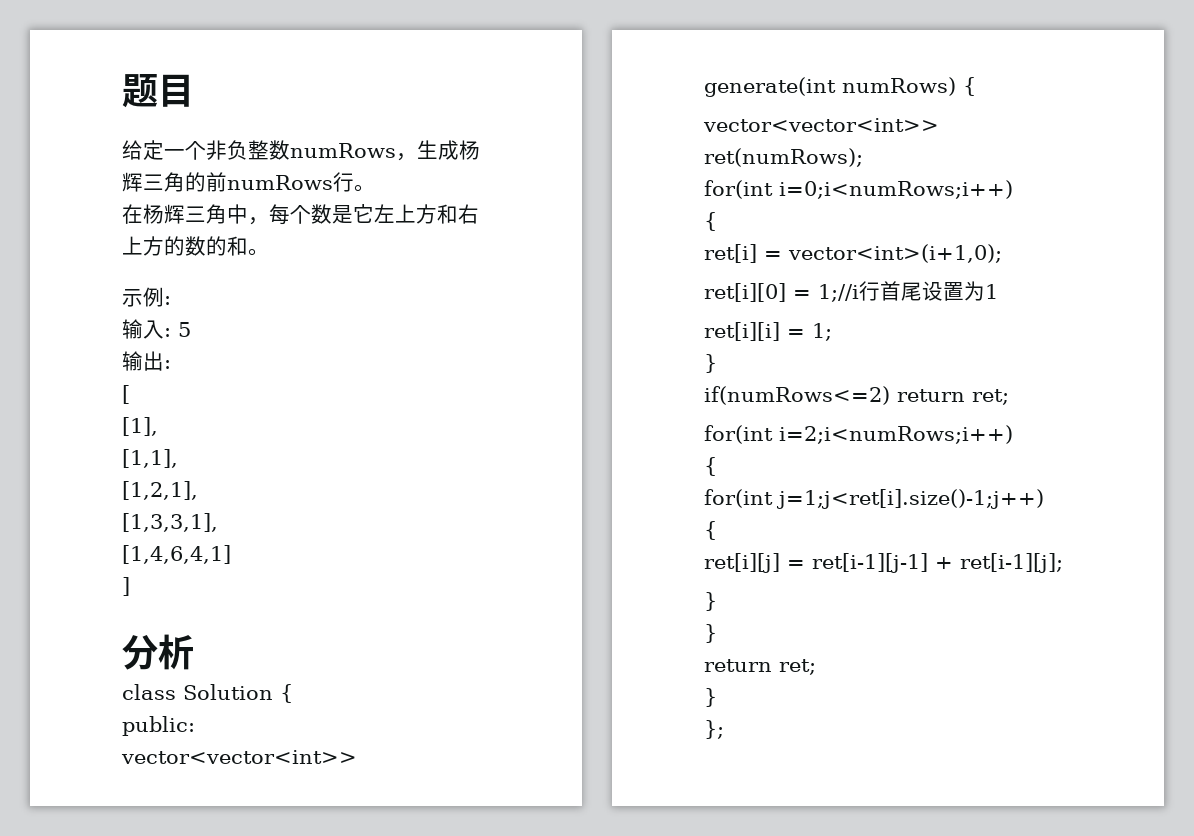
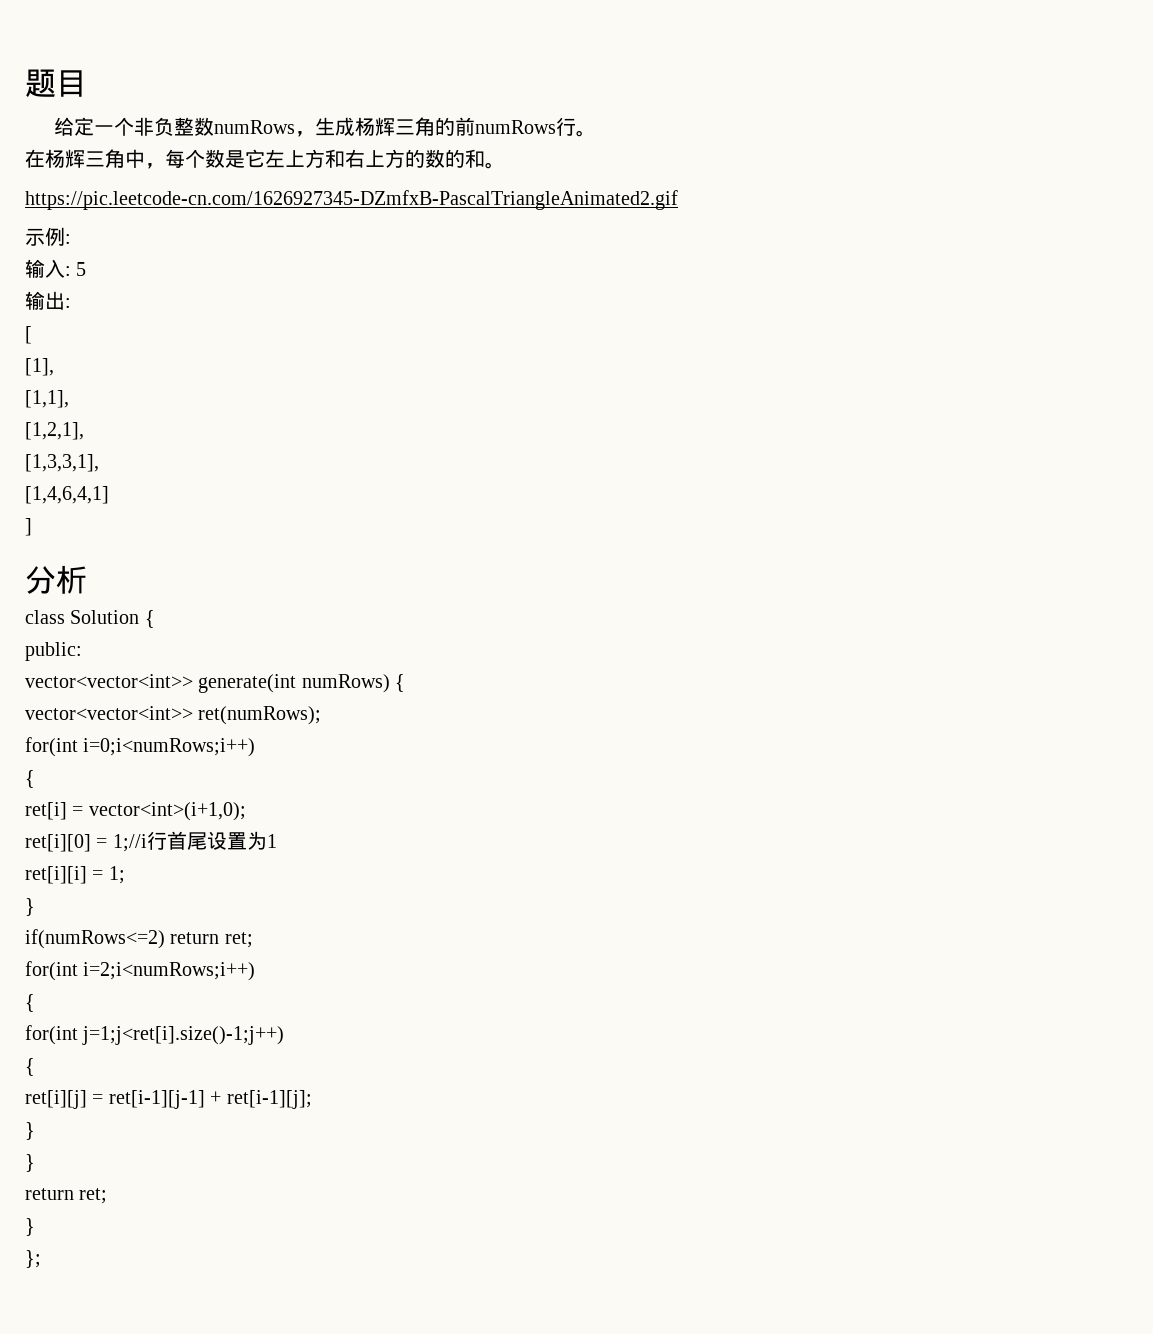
+ https://pic.leetcode-cn.com/1626927345-DZmfxB-PascalTriangleAnimated2.gif

